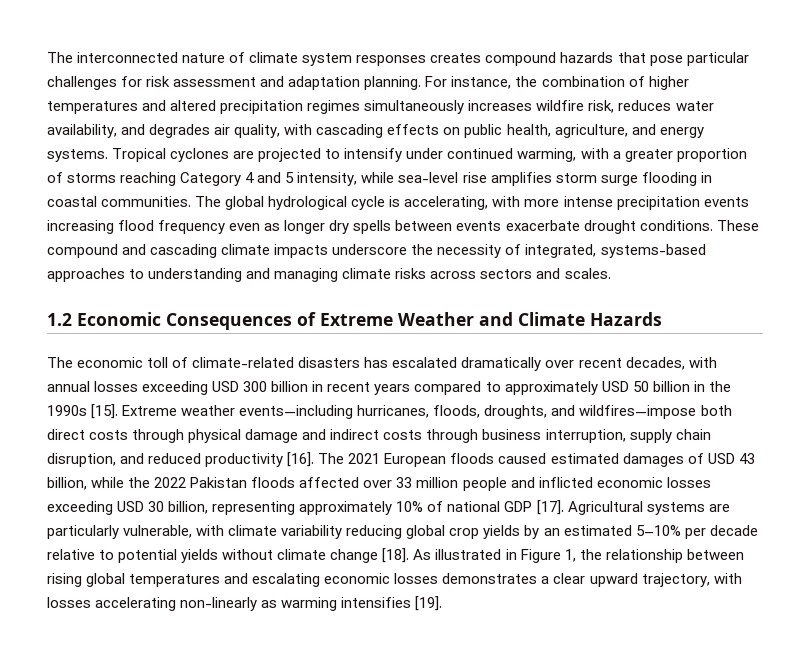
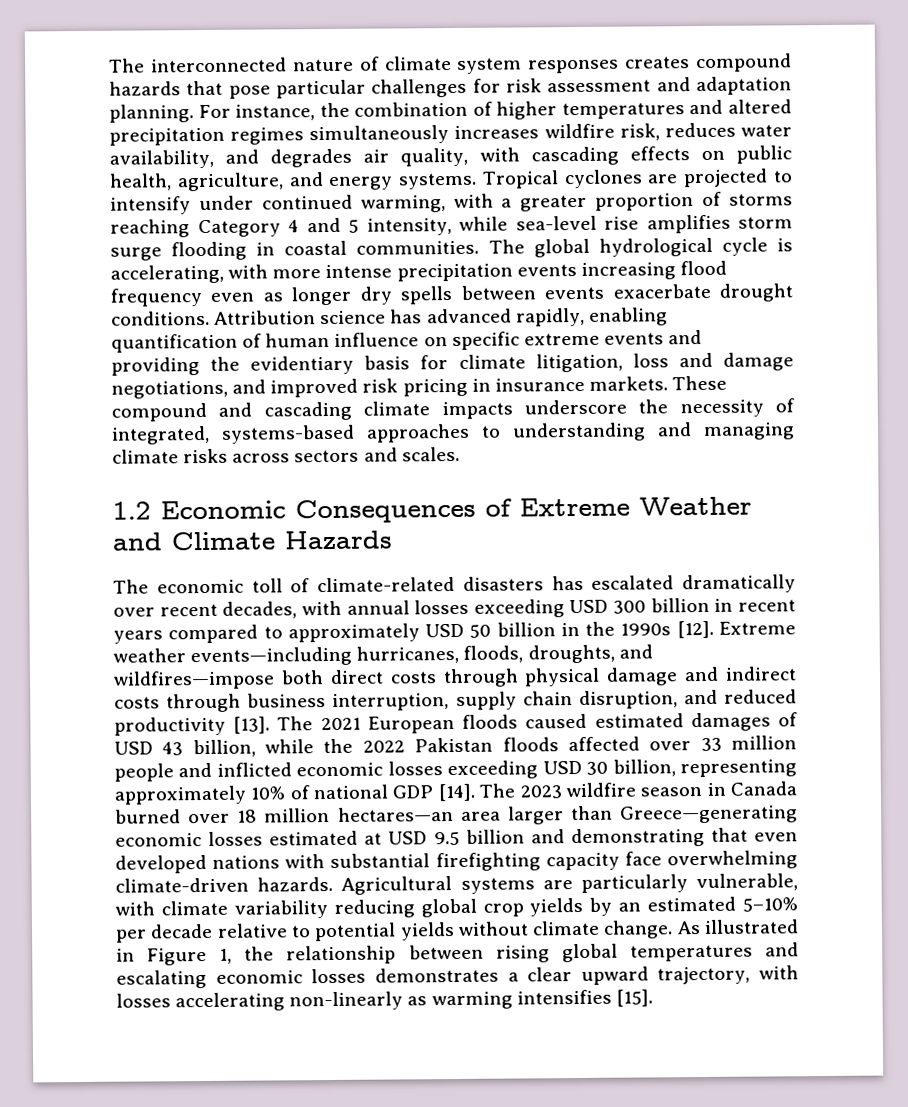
+ Attribution science has advanced rapidly, enabling quantification of human influence on specific extreme events and providing the evidentiary basis for climate litigation, loss and damage negotiations, and improved risk pricing in insurance markets.
- The economic toll of climate-related disasters has escalated dramatically over recent decades, with annual losses exceeding USD 300 billion in recent years compared to approximately USD 50 billion in the 1990s [15].
+ The economic toll of climate-related disasters has escalated dramatically over recent decades, with annual losses exceeding USD 300 billion in recent years compared to approximately USD 50 billion in the 1990s [12].
- Extreme weather events—including hurricanes, floods, droughts, and wildfires—impose both direct costs through physical damage and indirect costs through business interruption, supply chain disruption, and reduced productivity [16].
+ Extreme weather events—including hurricanes, floods, droughts, and wildfires—impose both direct costs through physical damage and indirect costs through business interruption, supply chain disruption, and reduced productivity [13].
- The 2021 European floods caused estimated damages of USD 43 billion, while the 2022 Pakistan floods affected over 33 million people and inflicted economic losses exceeding USD 30 billion, representing approximately 10% of national GDP [17].
+ The 2021 European floods caused estimated damages of USD 43 billion, while the 2022 Pakistan floods affected over 33 million people and inflicted economic losses exceeding USD 30 billion, representing approximately 10% of national GDP [14]. The 2023 wildfire season in Canada burned over 18 million hectares—an area larger than Greece—generating economic losses estimated at USD 9.5 billion and demonstrating that even developed nations with substantial firefighting capacity face overwhelming climate-driven hazards.
- Agricultural systems are particularly vulnerable, with climate variability reducing global crop yields by an estimated 5–10% per decade relative to potential yields without climate change [18].
+ Agricultural systems are particularly vulnerable, with climate variability reducing global crop yields by an estimated 5–10% per decade relative to potential yields without climate change.
- As illustrated in Figure 1, the relationship between rising global temperatures and escalating economic losses demonstrates a clear upward trajectory, with losses accelerating non-linearly as warming intensifies [19].
+ As illustrated in Figure 1, the relationship between rising global temperatures and escalating economic losses demonstrates a clear upward trajectory, with losses accelerating non-linearly as warming intensifies [15].

